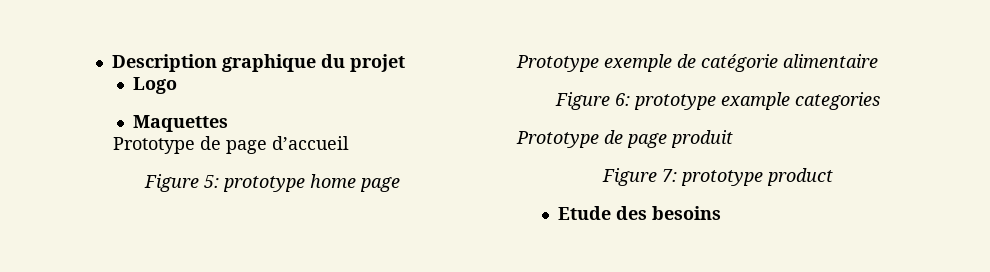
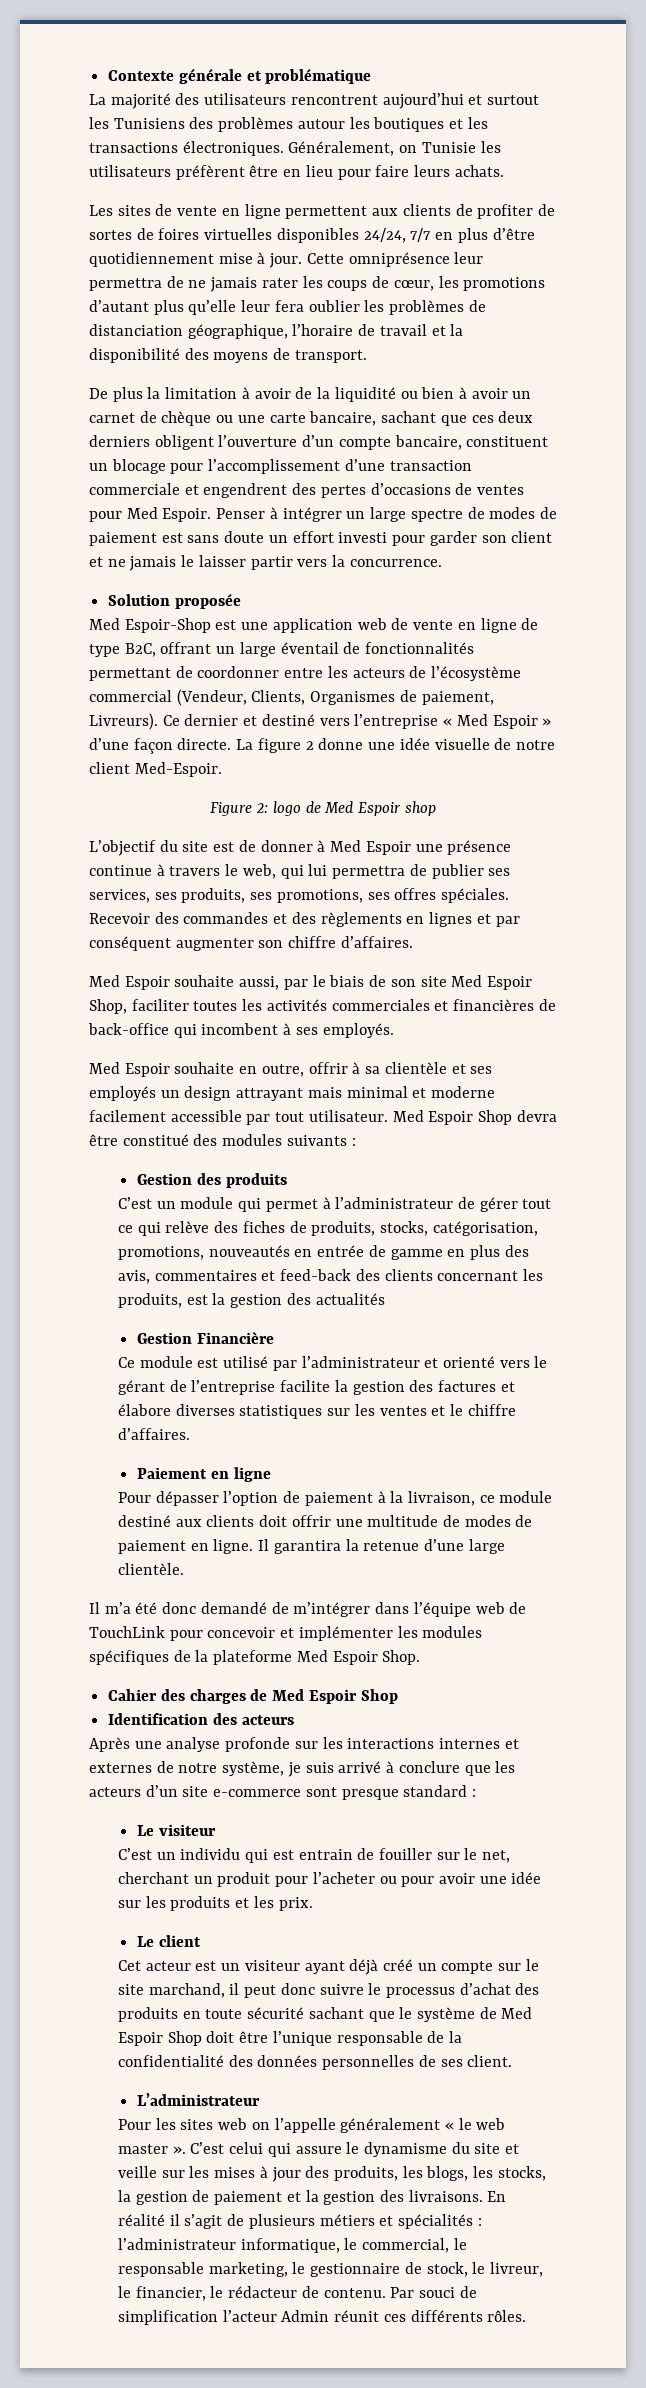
- Description graphique du projet
- Logo
- Maquettes
- Prototype de page d’accueil
- Figure 5: prototype home page
- Prototype exemple de catégorie alimentaire
- Figure 6: prototype example categories
- Prototype de page produit
- Figure 7: prototype product
- Etude des besoins
+ Contexte générale et problématique
+ La majorité des utilisateurs rencontrent aujourd’hui et surtout les Tunisiens des problèmes autour les boutiques et les transactions électroniques. Généralement, on Tunisie les utilisateurs préfèrent être en lieu pour faire leurs achats.
+ Les sites de vente en ligne permettent aux clients de profiter de sortes de foires virtuelles disponibles 24/24, 7/7 en plus d’être quotidiennement mise à jour. Cette omniprésence leur permettra de ne jamais rater les coups de cœur, les promotions d’autant plus qu’elle leur fera oublier les problèmes de distanciation géographique, l’horaire de travail et la disponibilité des moyens de transport.
+ De plus la limitation à avoir de la liquidité ou bien à avoir un carnet de chèque ou une carte bancaire, sachant que ces deux derniers obligent l’ouverture d’un compte bancaire, constituent un blocage pour l’accomplissement d’une transaction commerciale et engendrent des pertes d’occasions de ventes pour Med Espoir. Penser à intégrer un large spectre de modes de paiement est sans doute un effort investi pour garder son client et ne jamais le laisser partir vers la concurrence.
+ Solution proposée
+ Med Espoir-Shop est une application web de vente en ligne de type B2C, offrant un large éventail de fonctionnalités permettant de coordonner entre les acteurs de l’écosystème commercial (Vendeur, Clients, Organismes de paiement, Livreurs). Ce dernier et destiné vers l’entreprise « Med Espoir » d’une façon directe. La figure 2 donne une idée visuelle de notre client Med-Espoir.
+ Figure 2: logo de Med Espoir shop
+ L’objectif du site est de donner à Med Espoir une présence continue à travers le web, qui lui permettra de publier ses services, ses produits, ses promotions, ses offres spéciales. Recevoir des commandes et des règlements en lignes et par conséquent augmenter son chiffre d’affaires.
+ Med Espoir souhaite aussi, par le biais de son site Med Espoir Shop, faciliter toutes les activités commerciales et financières de back-office qui incombent à ses employés.
+ Med Espoir souhaite en outre, offrir à sa clientèle et ses employés un design attrayant mais minimal et moderne facilement accessible par tout utilisateur. Med Espoir Shop devra être constitué des modules suivants :
+ Gestion des produits
+ C’est un module qui permet à l’administrateur de gérer tout ce qui relève des fiches de produits, stocks, catégorisation, promotions, nouveautés en entrée de gamme en plus des avis, commentaires et feed-back des clients concernant les produits, est la gestion des actualités
+ Gestion Financière
+ Ce module est utilisé par l’administrateur et orienté vers le gérant de l’entreprise facilite la gestion des factures et élabore diverses statistiques sur les ventes et le chiffre d’affaires.
+ Paiement en ligne
+ Pour dépasser l’option de paiement à la livraison, ce module destiné aux clients doit offrir une multitude de modes de paiement en ligne. Il garantira la retenue d’une large clientèle.
+ Il m’a été donc demandé de m’intégrer dans l’équipe web de TouchLink pour concevoir et implémenter les modules spécifiques de la plateforme Med Espoir Shop.
+ Cahier des charges de Med Espoir Shop
+ Identification des acteurs
+ Après une analyse profonde sur les interactions internes et externes de notre système, je suis arrivé à conclure que les acteurs d’un site e-commerce sont presque standard :
+ Le visiteur
+ C’est un individu qui est entrain de fouiller sur le net, cherchant un produit pour l’acheter ou pour avoir une idée sur les produits et les prix.
+ Le client
+ Cet acteur est un visiteur ayant déjà créé un compte sur le site marchand, il peut donc suivre le processus d’achat des produits en toute sécurité sachant que le système de Med Espoir Shop doit être l’unique responsable de la confidentialité des données personnelles de ses client.
+ L’administrateur
+ Pour les sites web on l’appelle généralement « le web master ». C’est celui qui assure le dynamisme du site et veille sur les mises à jour des produits, les blogs, les stocks, la gestion de paiement et la gestion des livraisons. En réalité il s’agit de plusieurs métiers et spécialités : l’administrateur informatique, le commercial, le responsable marketing, le gestionnaire de stock, le livreur, le financier, le rédacteur de contenu. Par souci de simplification l’acteur Admin réunit ces différents rôles.

